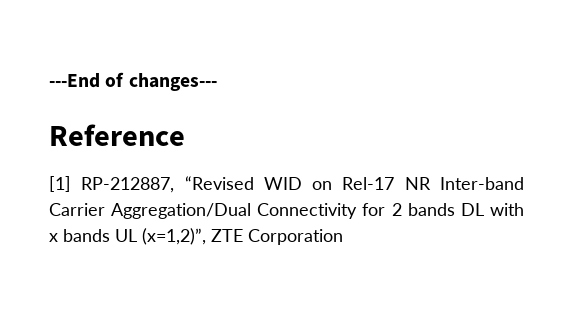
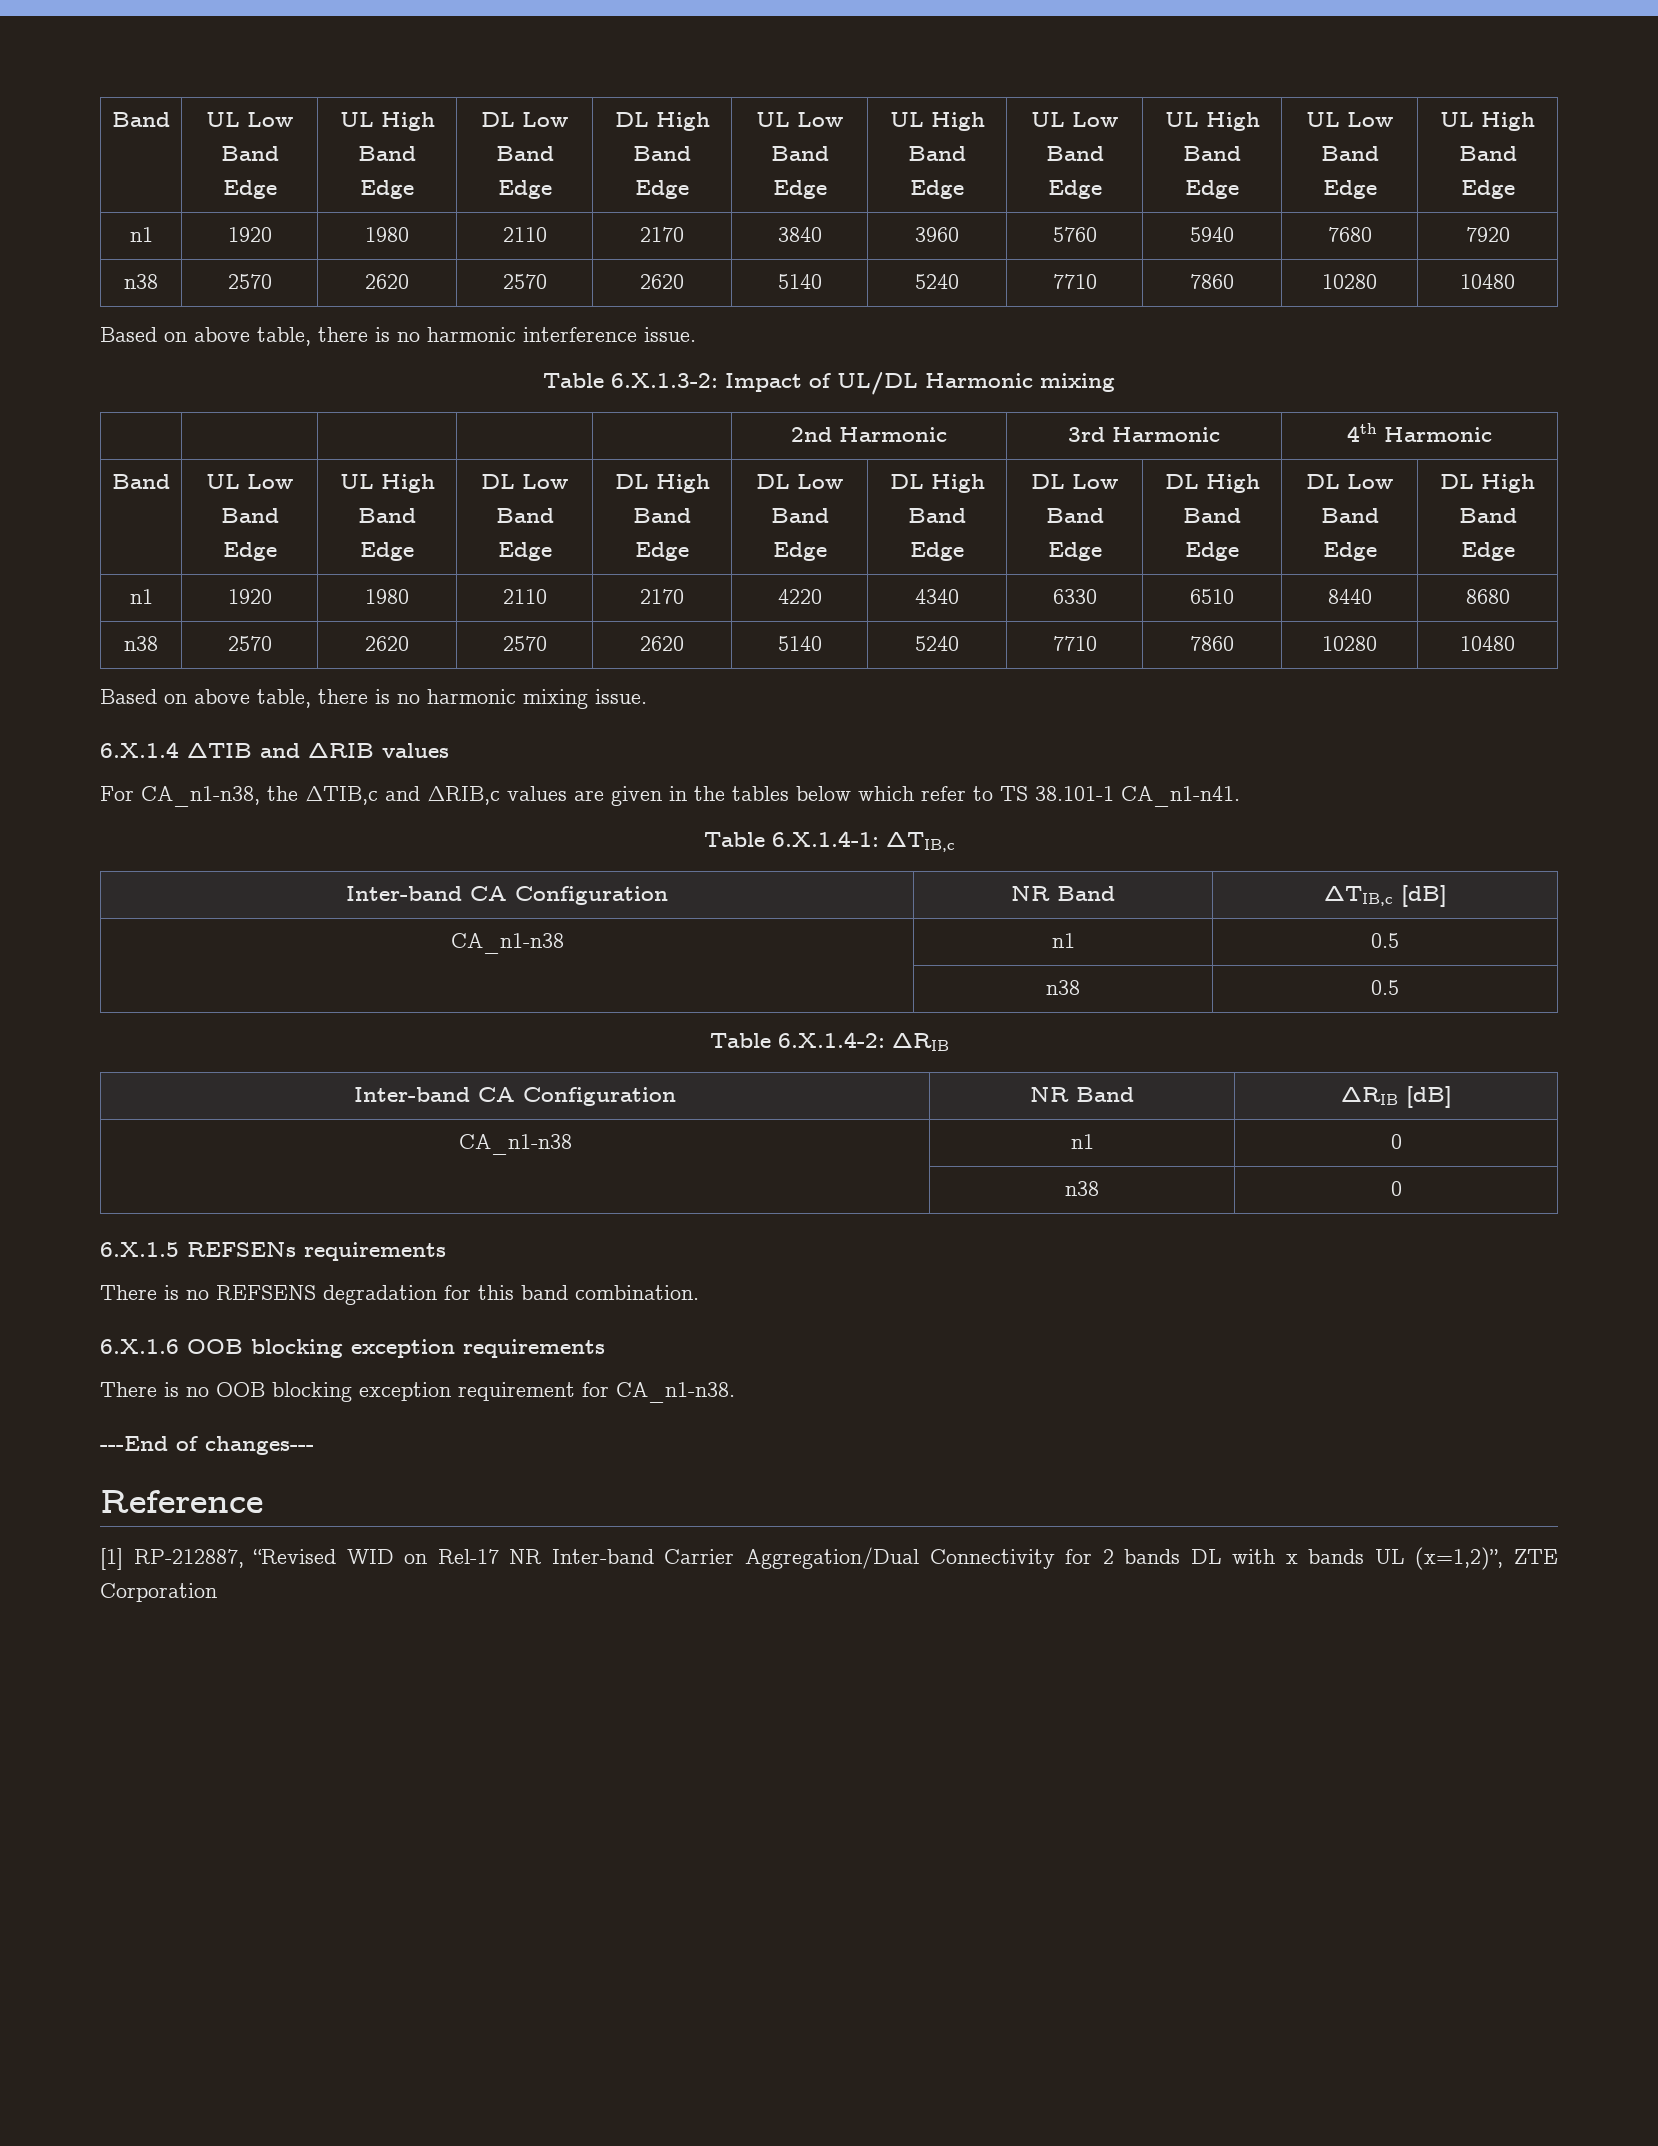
+ Band | UL Low Band Edge | UL High Band Edge | DL Low Band Edge | DL High Band Edge | UL Low Band Edge | UL High Band Edge | UL Low Band Edge | UL High Band Edge | UL Low Band Edge | UL High Band Edge
+ n1 | 1920 | 1980 | 2110 | 2170 | 3840 | 3960 | 5760 | 5940 | 7680 | 7920
+ n38 | 2570 | 2620 | 2570 | 2620 | 5140 | 5240 | 7710 | 7860 | 10280 | 10480
+ Based on above table, there is no harmonic interference issue.
+ Table 6.X.1.3-2: Impact of UL/DL Harmonic mixing
+ | | | | | 2nd Harmonic | 3rd Harmonic | 4th Harmonic
+ Band | UL Low Band Edge | UL High Band Edge | DL Low Band Edge | DL High Band Edge | DL Low Band Edge | DL High Band Edge | DL Low Band Edge | DL High Band Edge | DL Low Band Edge | DL High Band Edge
+ n1 | 1920 | 1980 | 2110 | 2170 | 4220 | 4340 | 6330 | 6510 | 8440 | 8680
+ n38 | 2570 | 2620 | 2570 | 2620 | 5140 | 5240 | 7710 | 7860 | 10280 | 10480
+ Based on above table, there is no harmonic mixing issue.
+ 6.X.1.4 ∆TIB and ∆RIB values
+ For CA_n1-n38, the ∆TIB,c and ∆RIB,c values are given in the tables below which refer to TS 38.101-1 CA_n1-n41.
+ Table 6.X.1.4-1: ΔTIB,c
+ Inter-band CA Configuration | NR Band | ΔTIB,c [dB]
+ CA_n1-n38 | n1 | 0.5
+ | n38 | 0.5
+ Table 6.X.1.4-2: ΔRIB
+ Inter-band CA Configuration | NR Band | ΔRIB [dB]
+ CA_n1-n38 | n1 | 0
+ | n38 | 0
+ 6.X.1.5 REFSENs requirements
+ There is no REFSENS degradation for this band combination.
+ 6.X.1.6 OOB blocking exception requirements
+ There is no OOB blocking exception requirement for CA_n1-n38.

